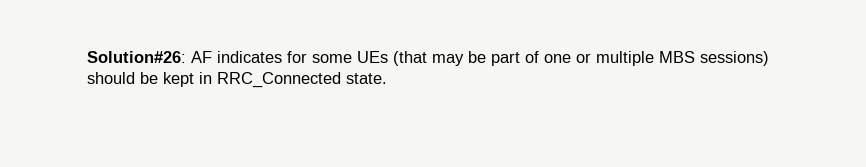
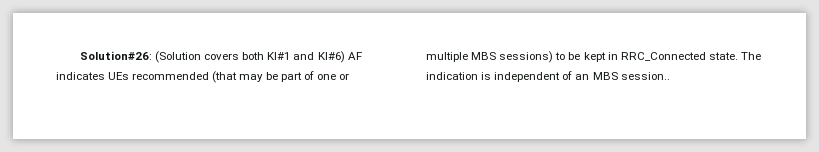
- Solution#26: AF indicates for some UEs (that may be part of one or multiple MBS sessions) should be kept in RRC_Connected state.
+ Solution#26: (Solution covers both KI#1 and KI#6) AF indicates UEs recommended (that may be part of one or multiple MBS sessions) to be kept in RRC_Connected state.
+ The indication is independent of an MBS session..

